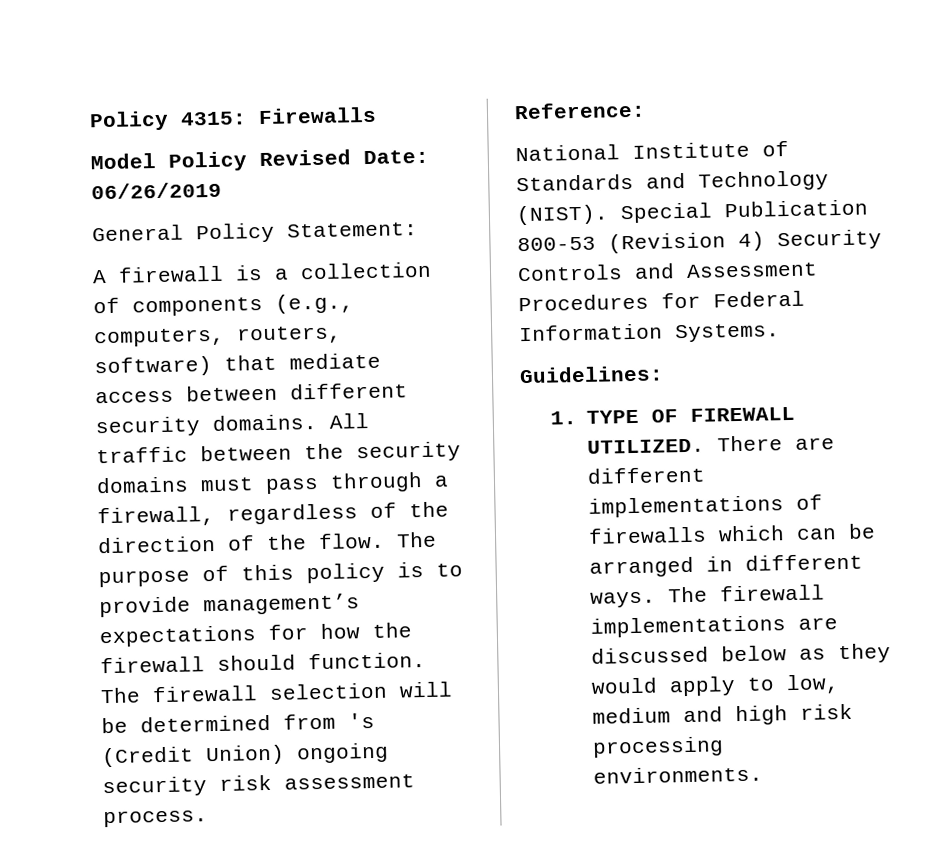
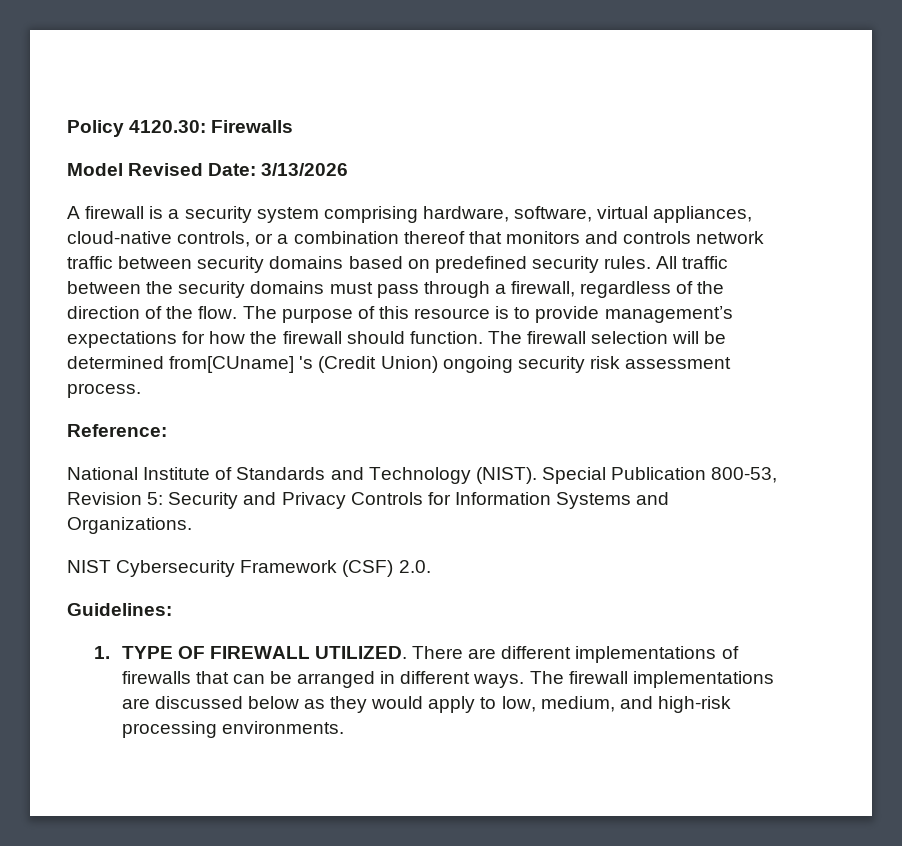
- Policy 4315: Firewalls
+ Policy 4120.30: Firewalls
- Model Policy Revised Date: 06/26/2019
- General Policy Statement:
+ Model Revised Date: 3/13/2026
- A firewall is a collection of components (e.g., computers, routers, software) that mediate access between different security domains.
+ A firewall is a security system comprising hardware, software, virtual appliances, cloud-native controls, or a combination thereof that monitors and controls network traffic between security domains based on predefined security rules.
- The purpose of this policy is to provide management’s expectations for how the firewall should function.
+ The purpose of this resource is to provide management’s expectations for how the firewall should function.
- The firewall selection will be determined from 's (Credit Union) ongoing security risk assessment process.
+ The firewall selection will be determined from[CUname] 's (Credit Union) ongoing security risk assessment process.
- Special Publication 800-53 (Revision 4) Security Controls and Assessment Procedures for Federal Information Systems.
+ Special Publication 800-53, Revision 5: Security and Privacy Controls for Information Systems and Organizations.
+ NIST Cybersecurity Framework (CSF) 2.0.
- There are different implementations of firewalls which can be arranged in different ways.
+ There are different implementations of firewalls that can be arranged in different ways.
- The firewall implementations are discussed below as they would apply to low, medium and high risk processing environments.
+ The firewall implementations are discussed below as they would apply to low, medium, and high-risk processing environments.

